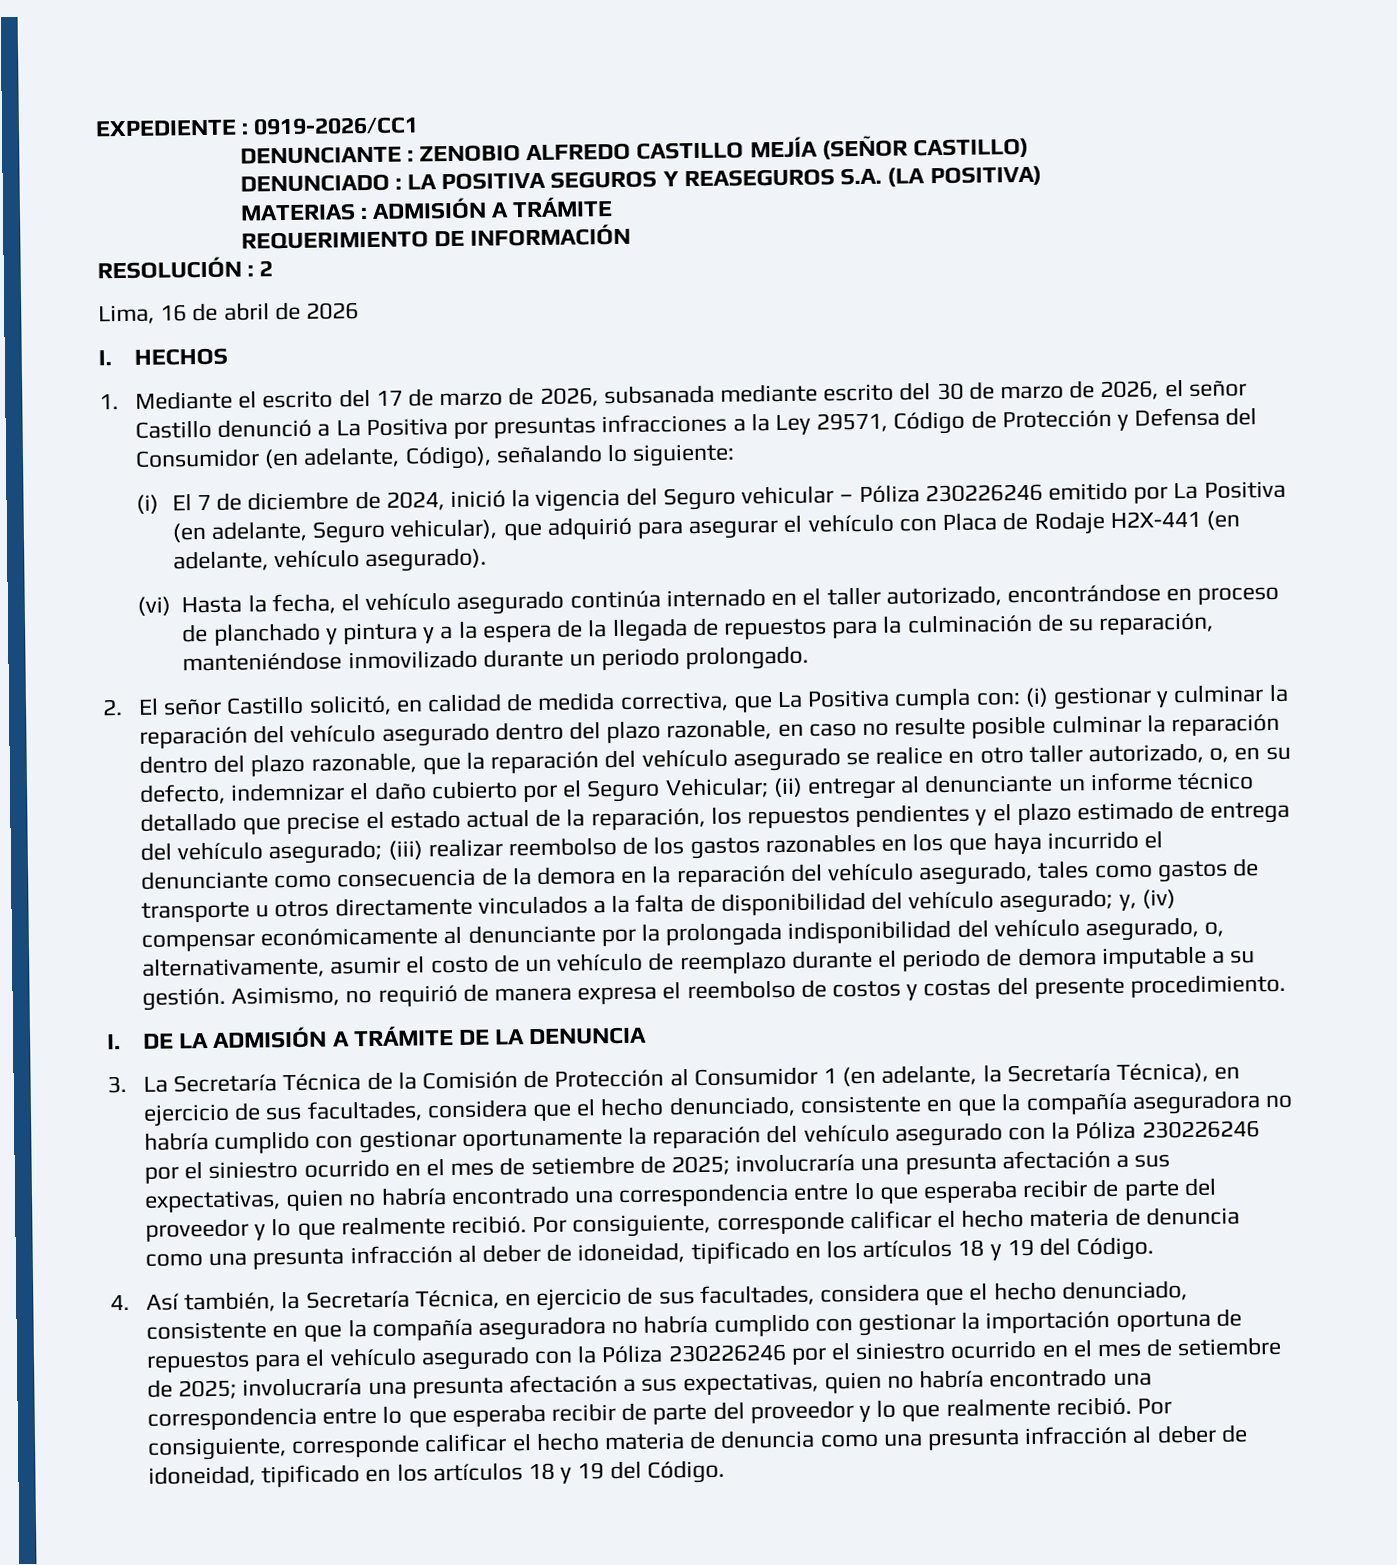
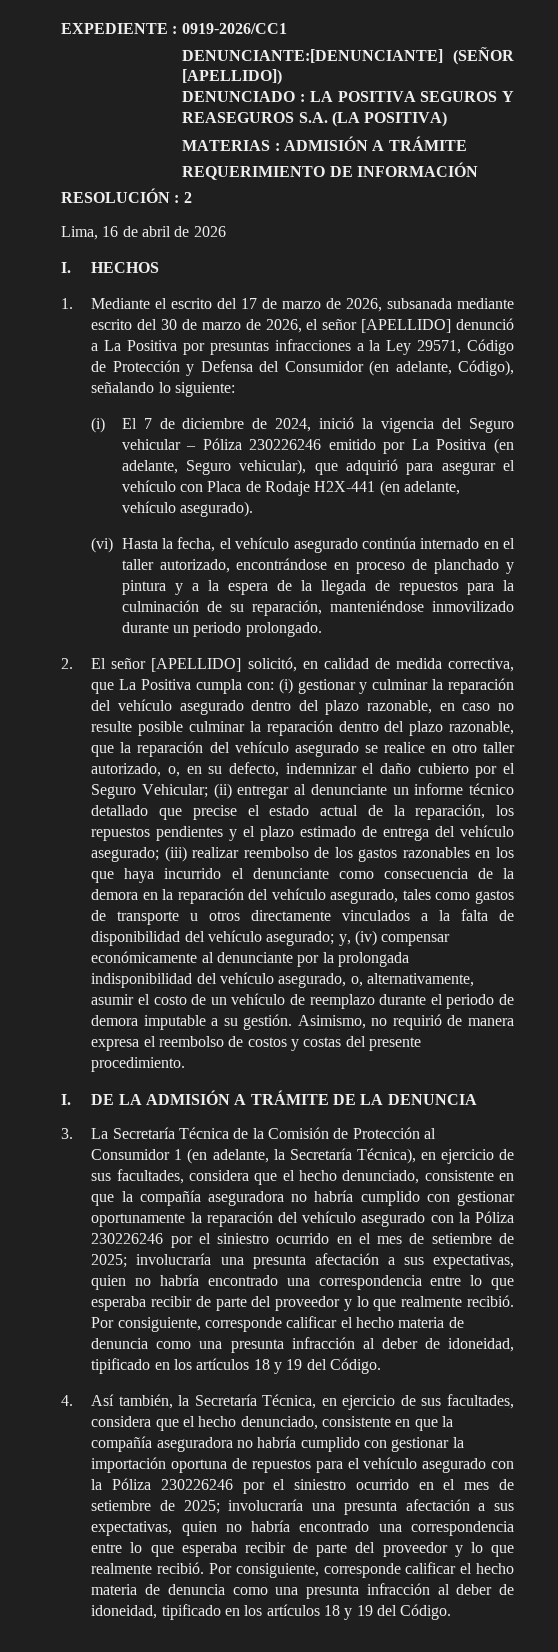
- DENUNCIANTE : ZENOBIO ALFREDO CASTILLO MEJÍA (SEÑOR CASTILLO)
+ DENUNCIANTE:[DENUNCIANTE] (SEÑOR [APELLIDO])
- 1. Mediante el escrito del 17 de marzo de 2026, subsanada mediante escrito del 30 de marzo de 2026, el señor Castillo denunció a La Positiva por presuntas infracciones a la Ley 29571, Código de Protección y Defensa del Consumidor (en adelante, Código), señalando lo siguiente:
+ 1. Mediante el escrito del 17 de marzo de 2026, subsanada mediante escrito del 30 de marzo de 2026, el señor [APELLIDO] denunció a La Positiva por presuntas infracciones a la Ley 29571, Código de Protección y Defensa del Consumidor (en adelante, Código), señalando lo siguiente:
- 2. El señor Castillo solicitó, en calidad de medida correctiva, que La Positiva cumpla con:
+ 2. El señor [APELLIDO] solicitó, en calidad de medida correctiva, que La Positiva cumpla con:

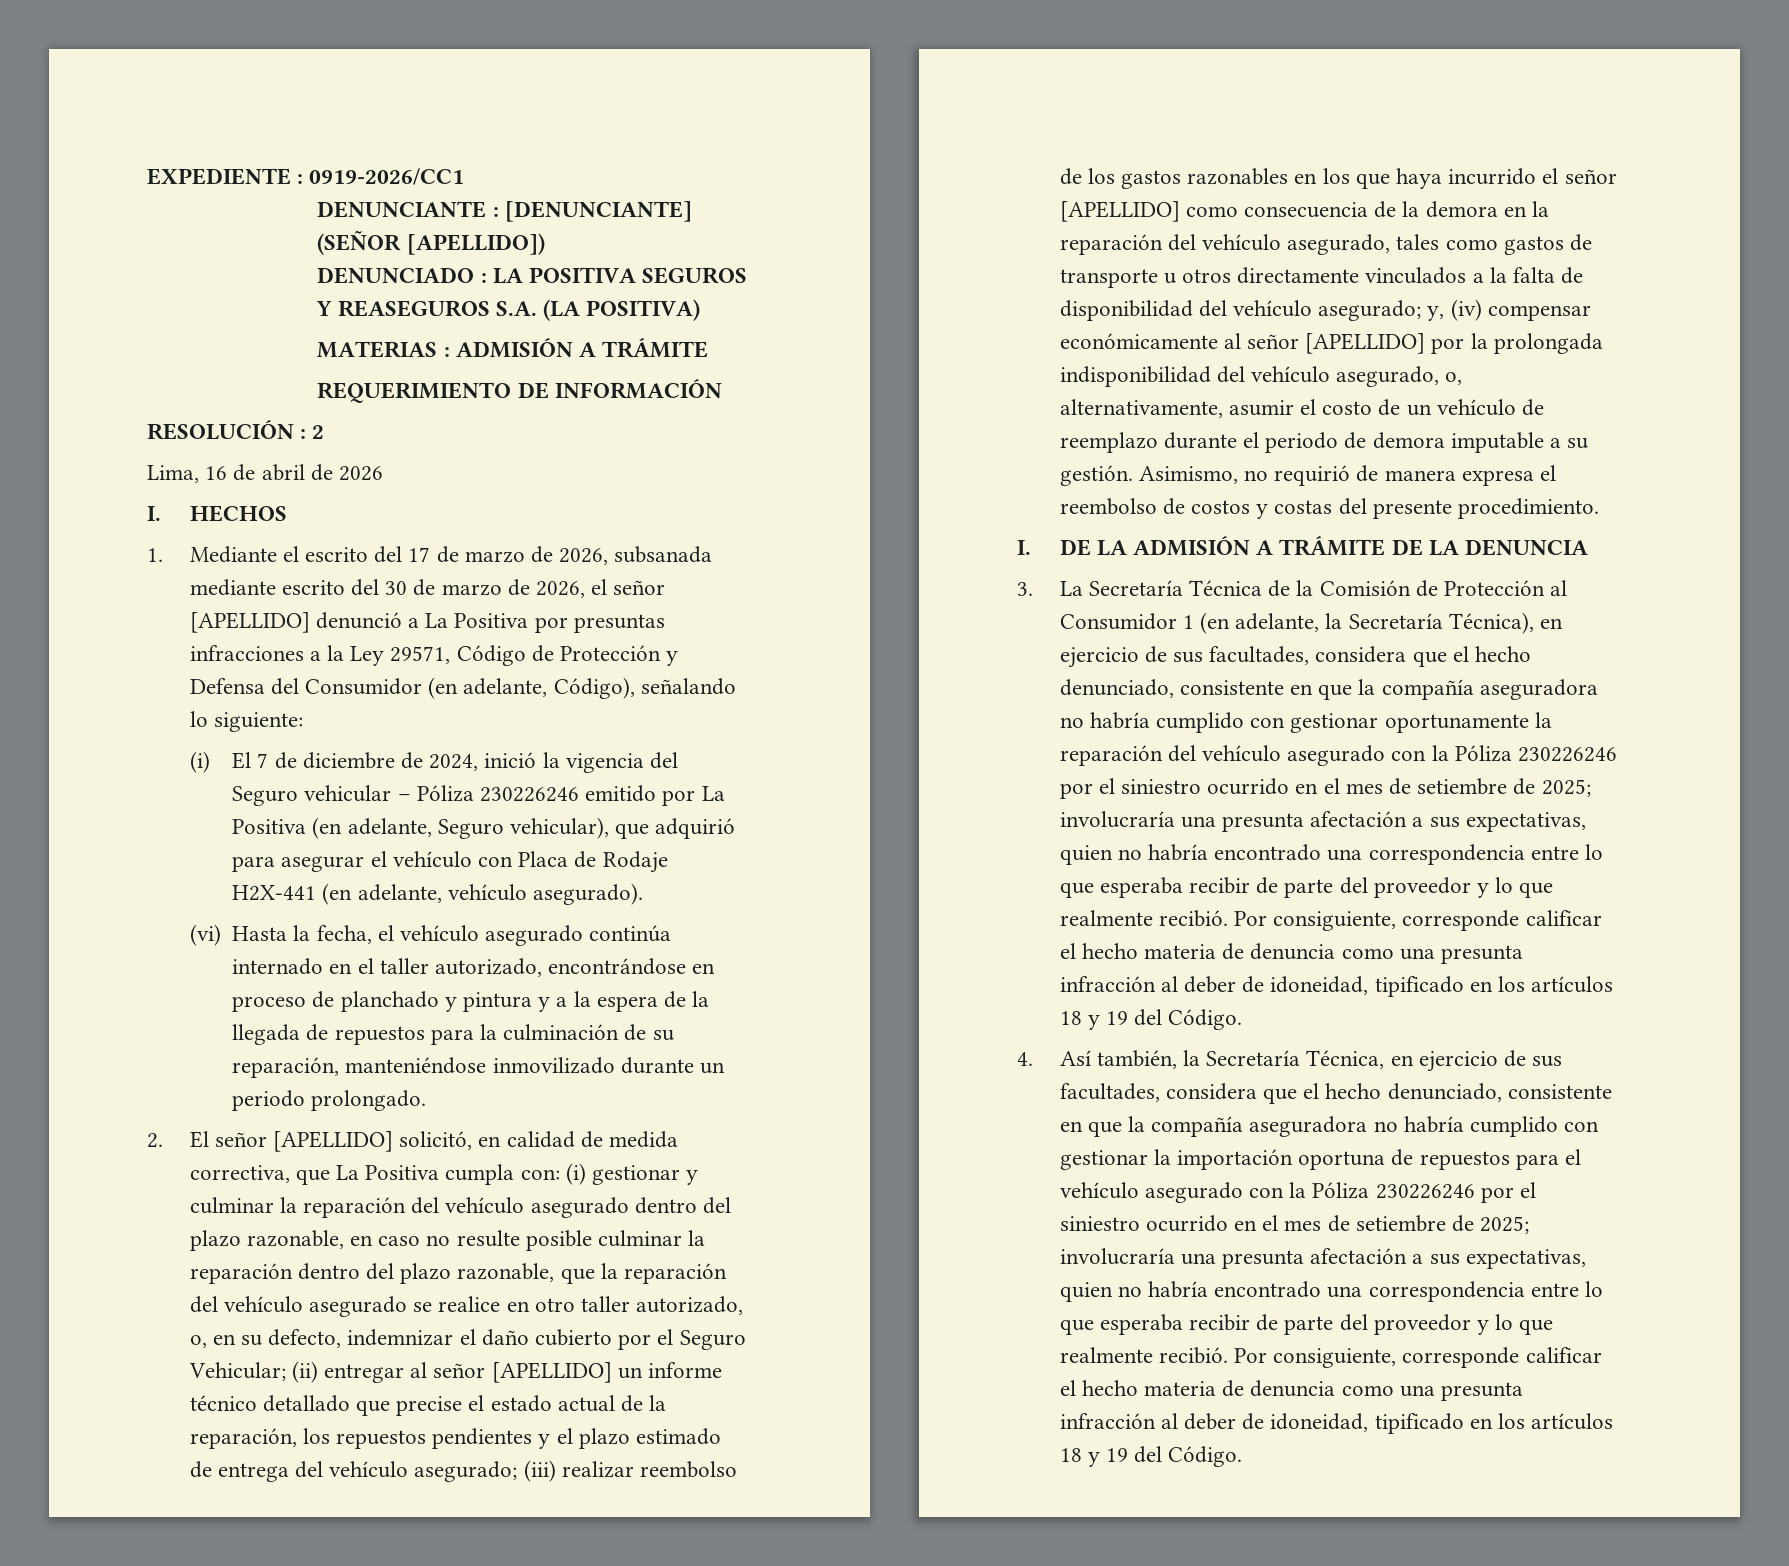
- DENUNCIANTE:[DENUNCIANTE] (SEÑOR [APELLIDO])
+ DENUNCIANTE : [DENUNCIANTE] (SEÑOR [APELLIDO])
- (ii) entregar al denunciante un informe técnico detallado que precise el estado actual de la reparación, los repuestos pendientes y el plazo estimado de entrega del vehículo asegurado;
+ (ii) entregar al señor [APELLIDO] un informe técnico detallado que precise el estado actual de la reparación, los repuestos pendientes y el plazo estimado de entrega del vehículo asegurado;
- (iii) realizar reembolso de los gastos razonables en los que haya incurrido el denunciante como consecuencia de la demora en la reparación del vehículo asegurado, tales como gastos de transporte u otros directamente vinculados a la falta de disponibilidad del vehículo asegurado;
+ (iii) realizar reembolso de los gastos razonables en los que haya incurrido el señor [APELLIDO] como consecuencia de la demora en la reparación del vehículo asegurado, tales como gastos de transporte u otros directamente vinculados a la falta de disponibilidad del vehículo asegurado;
- y, (iv) compensar económicamente al denunciante por la prolongada indisponibilidad del vehículo asegurado, o, alternativamente, asumir el costo de un vehículo de reemplazo durante el periodo de demora imputable a su gestión.
+ y, (iv) compensar económicamente al señor [APELLIDO] por la prolongada indisponibilidad del vehículo asegurado, o, alternativamente, asumir el costo de un vehículo de reemplazo durante el periodo de demora imputable a su gestión.

